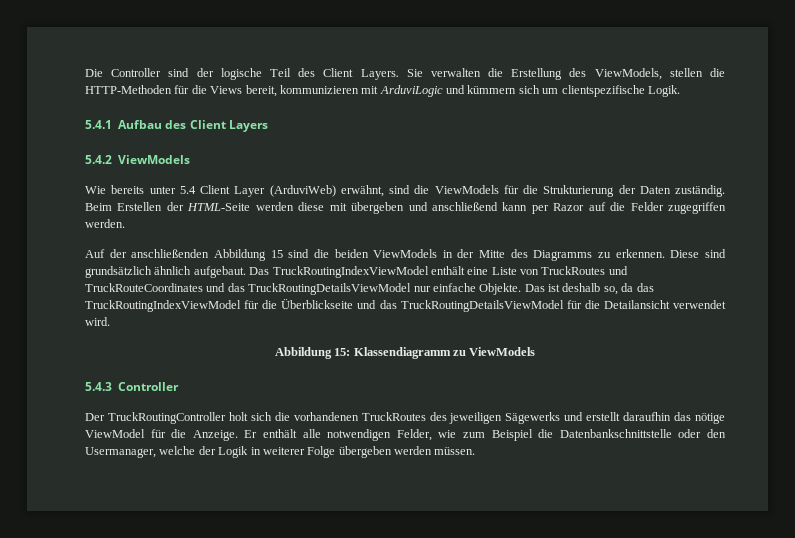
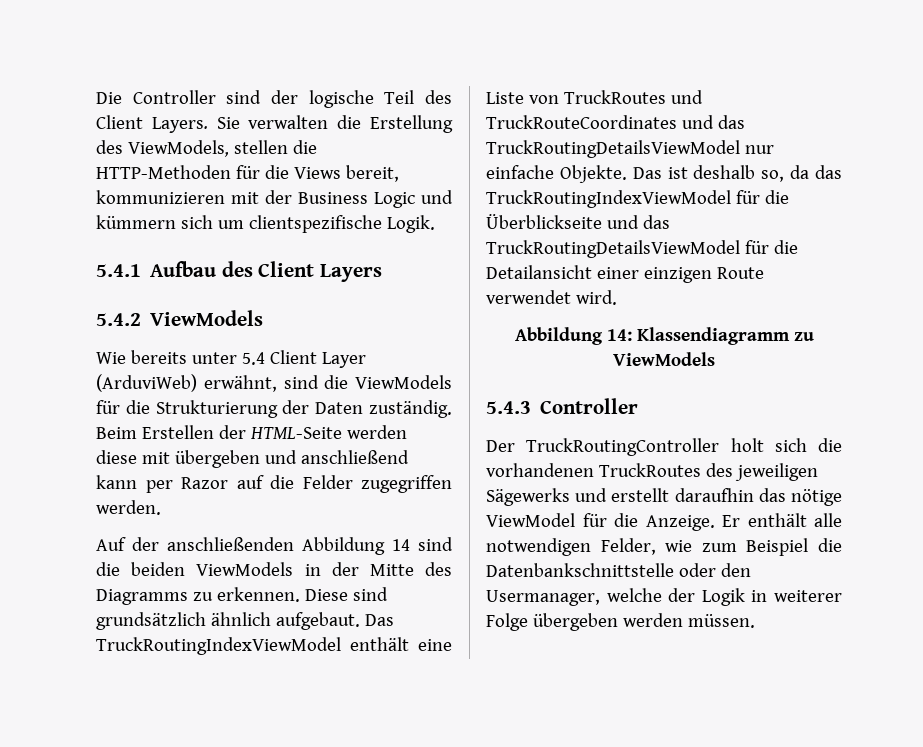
- Sie verwalten die Erstellung des ViewModels, stellen die HTTP-Methoden für die Views bereit, kommunizieren mit ArduviLogic und kümmern sich um clientspezifische Logik.
+ Sie verwalten die Erstellung des ViewModels, stellen die HTTP-Methoden für die Views bereit, kommunizieren mit der Business Logic und kümmern sich um clientspezifische Logik.
- Auf der anschließenden Abbildung 15 sind die beiden ViewModels in der Mitte des Diagramms zu erkennen.
+ Auf der anschließenden Abbildung 14 sind die beiden ViewModels in der Mitte des Diagramms zu erkennen.
- Das ist deshalb so, da das TruckRoutingIndexViewModel für die Überblickseite und das TruckRoutingDetailsViewModel für die Detailansicht verwendet wird.
+ Das ist deshalb so, da das TruckRoutingIndexViewModel für die Überblickseite und das TruckRoutingDetailsViewModel für die Detailansicht einer einzigen Route verwendet wird.
- Abbildung 15: Klassendiagramm zu ViewModels
+ Abbildung 14: Klassendiagramm zu ViewModels

